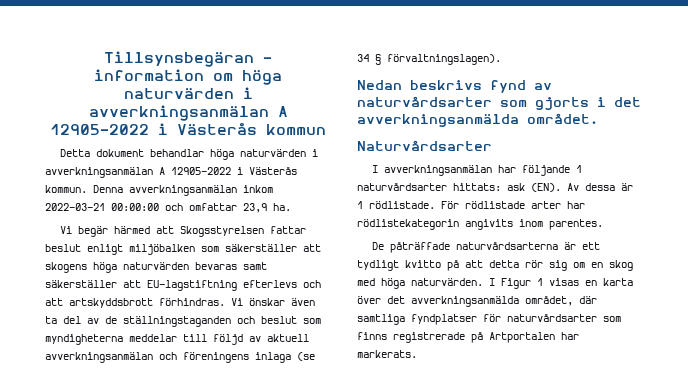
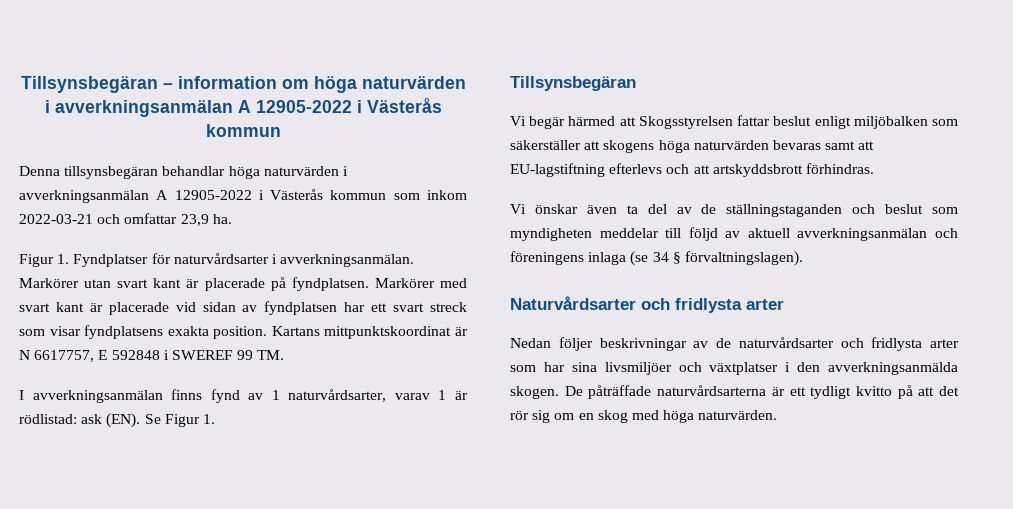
- Detta dokument behandlar höga naturvärden i avverkningsanmälan A 12905-2022 i Västerås kommun. Denna avverkningsanmälan inkom 2022-03-21 00:00:00 och omfattar 23,9 ha.
+ Denna tillsynsbegäran behandlar höga naturvärden i avverkningsanmälan A 12905-2022 i Västerås kommun som inkom 2022-03-21 och omfattar 23,9 ha.
+ Figur 1. Fyndplatser för naturvårdsarter i avverkningsanmälan. Markörer utan svart kant är placerade på fyndplatsen. Markörer med svart kant är placerade vid sidan av fyndplatsen har ett svart streck som visar fyndplatsens exakta position. Kartans mittpunktskoordinat är N 6617757, E 592848 i SWEREF 99 TM.
+ I avverkningsanmälan finns fynd av 1 naturvårdsarter, varav 1 är rödlistad: ask (EN). Se Figur 1.
+ Tillsynsbegäran
- Vi begär härmed att Skogsstyrelsen fattar beslut enligt miljöbalken som säkerställer att skogens höga naturvärden bevaras samt säkerställer att EU-lagstiftning efterlevs och att artskyddsbrott förhindras. Vi önskar även ta del av de ställningstaganden och beslut som myndigheterna meddelar till följd av aktuell avverkningsanmälan och föreningens inlaga (se 34 § förvaltningslagen).
+ Vi begär härmed att Skogsstyrelsen fattar beslut enligt miljöbalken som säkerställer att skogens höga naturvärden bevaras samt att EU-lagstiftning efterlevs och att artskyddsbrott förhindras.
+ Vi önskar även ta del av de ställningstaganden och beslut som myndigheten meddelar till följd av aktuell avverkningsanmälan och föreningens inlaga (se 34 § förvaltningslagen).
- Nedan beskrivs fynd av naturvårdsarter som gjorts i det avverkningsanmälda området.
- Naturvårdsarter
- I avverkningsanmälan har följande 1 naturvårdsarter hittats: ask (EN). Av dessa är 1 rödlistade. För rödlistade arter har rödlistekategorin angivits inom parentes.
- De påträffade naturvårdsarterna är ett tydligt kvitto på att detta rör sig om en skog med höga naturvärden. I Figur 1 visas en karta över det avverkningsanmälda området, där samtliga fyndplatser för naturvårdsarter som finns registrerade på Artportalen har markerats.
+ Naturvårdsarter och fridlysta arter
+ Nedan följer beskrivningar av de naturvårdsarter och fridlysta arter som har sina livsmiljöer och växtplatser i den avverkningsanmälda skogen. De påträffade naturvårdsarterna är ett tydligt kvitto på att det rör sig om en skog med höga naturvärden.

